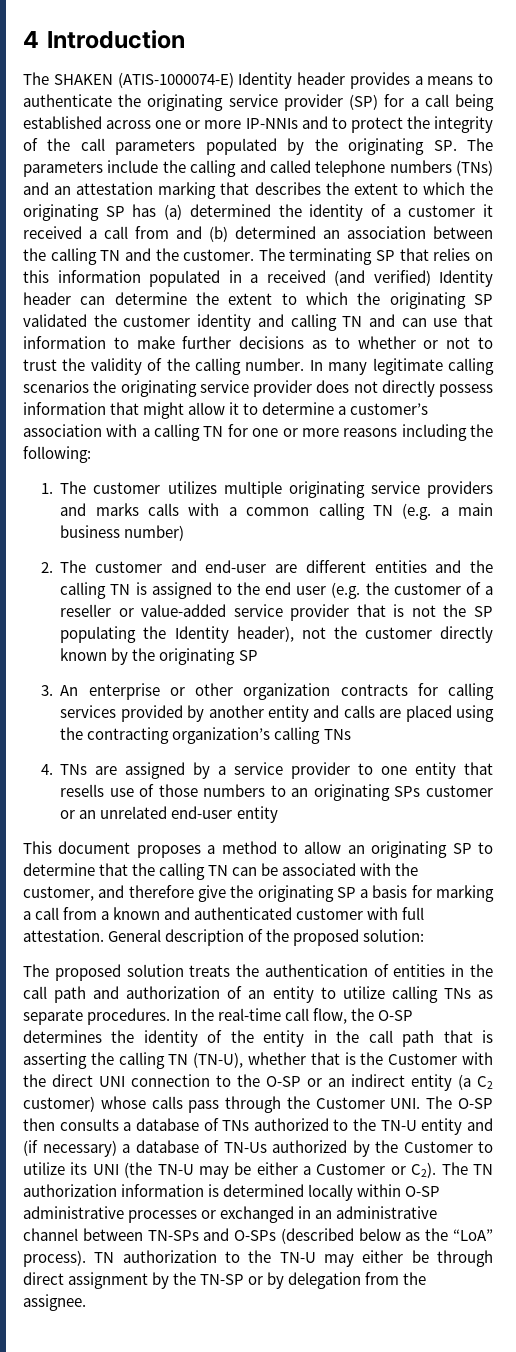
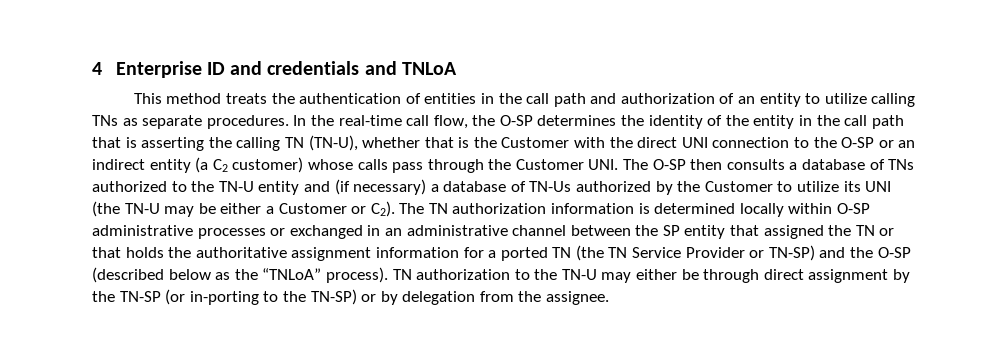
- 4 Introduction
- The SHAKEN (ATIS-1000074-E) Identity header provides a means to authenticate the originating service provider (SP) for a call being established across one or more IP-NNIs and to protect the integrity of the call parameters populated by the originating SP. The parameters include the calling and called telephone numbers (TNs) and an attestation marking that describes the extent to which the originating SP has (a) determined the identity of a customer it received a call from and (b) determined an association between the calling TN and the customer. The terminating SP that relies on this information populated in a received (and verified) Identity header can determine the extent to which the originating SP validated the customer identity and calling TN and can use that information to make further decisions as to whether or not to trust the validity of the calling number. In many legitimate calling scenarios the originating service provider does not directly possess information that might allow it to determine a customer’s association with a calling TN for one or more reasons including the following:
- 1. The customer utilizes multiple originating service providers and marks calls with a common calling TN (e.g. a main business number)
- 2. The customer and end-user are different entities and the calling TN is assigned to the end user (e.g. the customer of a reseller or value-added service provider that is not the SP populating the Identity header), not the customer directly known by the originating SP
- 3. An enterprise or other organization contracts for calling services provided by another entity and calls are placed using the contracting organization’s calling TNs
- 4. TNs are assigned by a service provider to one entity that resells use of those numbers to an originating SPs customer or an unrelated end-user entity
- This document proposes a method to allow an originating SP to determine that the calling TN can be associated with the customer, and therefore give the originating SP a basis for marking a call from a known and authenticated customer with full attestation. General description of the proposed solution:
- The proposed solution treats the authentication of entities in the call path and authorization of an entity to utilize calling TNs as separate procedures.
+ 4 Enterprise ID and credentials and TNLoA
+ This method treats the authentication of entities in the call path and authorization of an entity to utilize calling TNs as separate procedures.
- In the real-time call flow, the O-SP determines the identity of the entity in the call path that is asserting the calling TN (TN-U), whether that is the Customer with the direct UNI connection to the O-SP or an indirect entity (a C2 customer) whose calls pass through the Customer UNI. The O-SP then consults a database of TNs authorized to the TN-U entity and (if necessary) a database of TN-Us authorized by the Customer to utilize its UNI (the TN-U may be either a Customer or C2). The TN authorization information is determined locally within O-SP administrative processes or exchanged in an administrative channel between TN-SPs and O-SPs (described below as the “LoA” process).
+ In the real-time call flow, the O-SP determines the identity of the entity in the call path that is asserting the calling TN (TN-U), whether that is the Customer with the direct UNI connection to the O-SP or an indirect entity (a C2 customer) whose calls pass through the Customer UNI. The O-SP then consults a database of TNs authorized to the TN-U entity and (if necessary) a database of TN-Us authorized by the Customer to utilize its UNI (the TN-U may be either a Customer or C2). The TN authorization information is determined locally within O-SP administrative processes or exchanged in an administrative channel between the SP entity that assigned the TN or that holds the authoritative assignment information for a ported TN (the TN Service Provider or TN-SP) and the O-SP (described below as the “TNLoA” process).
- TN authorization to the TN-U may either be through direct assignment by the TN-SP or by delegation from the assignee.
+ TN authorization to the TN-U may either be through direct assignment by the TN-SP (or in-porting to the TN-SP) or by delegation from the assignee.

